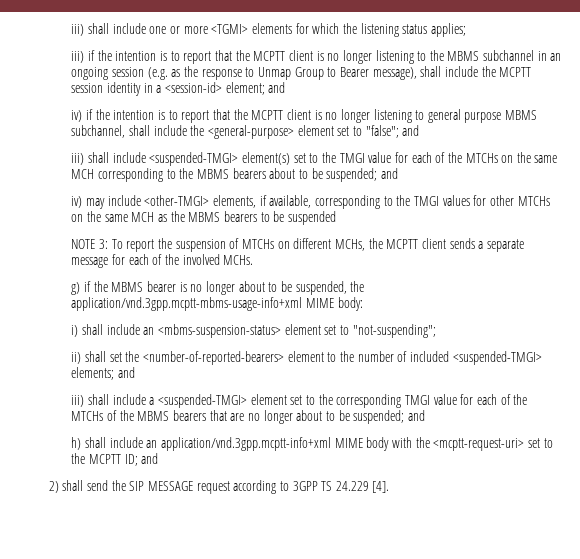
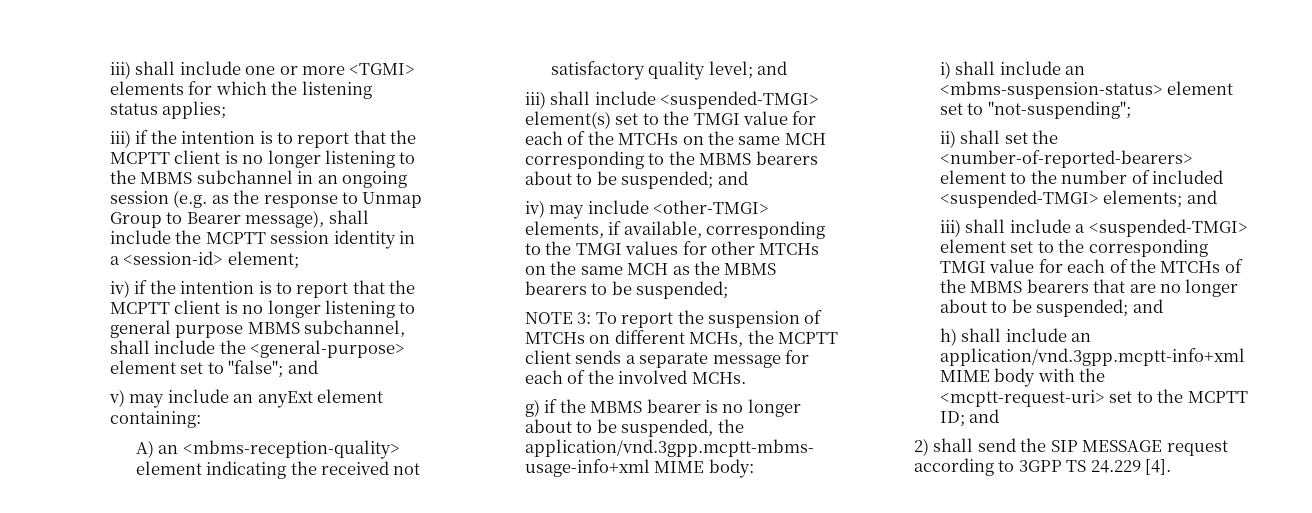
- iii) if the intention is to report that the MCPTT client is no longer listening to the MBMS subchannel in an ongoing session (e.g. as the response to Unmap Group to Bearer message), shall include the MCPTT session identity in a <session-id> element; and
+ iii) if the intention is to report that the MCPTT client is no longer listening to the MBMS subchannel in an ongoing session (e.g. as the response to Unmap Group to Bearer message), shall include the MCPTT session identity in a <session-id> element;
+ v) may include an anyExt element containing:
+ A) an <mbms-reception-quality> element indicating the received not satisfactory quality level; and
- iv) may include <other-TMGI> elements, if available, corresponding to the TMGI values for other MTCHs on the same MCH as the MBMS bearers to be suspended
+ iv) may include <other-TMGI> elements, if available, corresponding to the TMGI values for other MTCHs on the same MCH as the MBMS bearers to be suspended;

